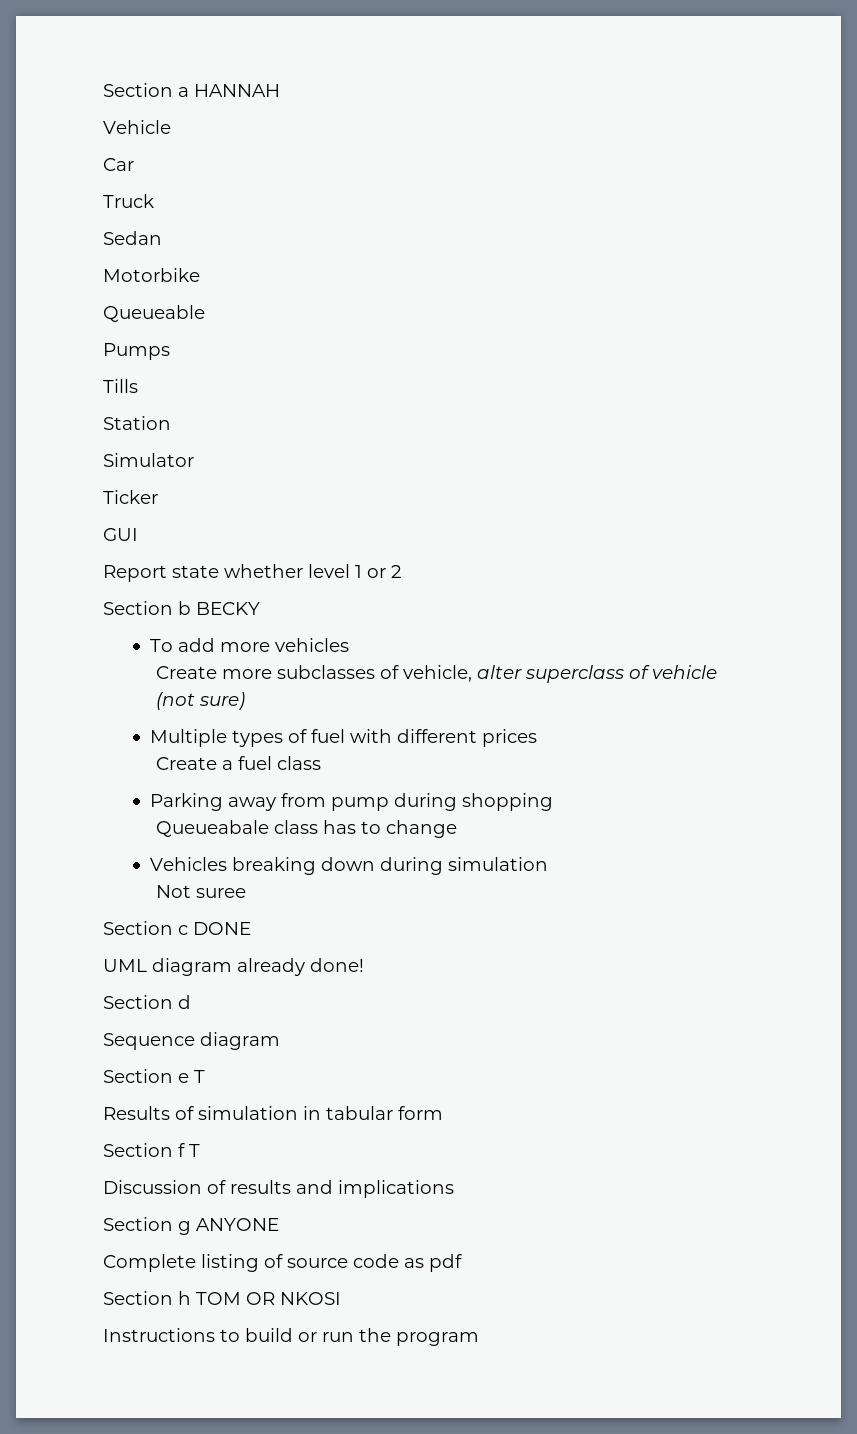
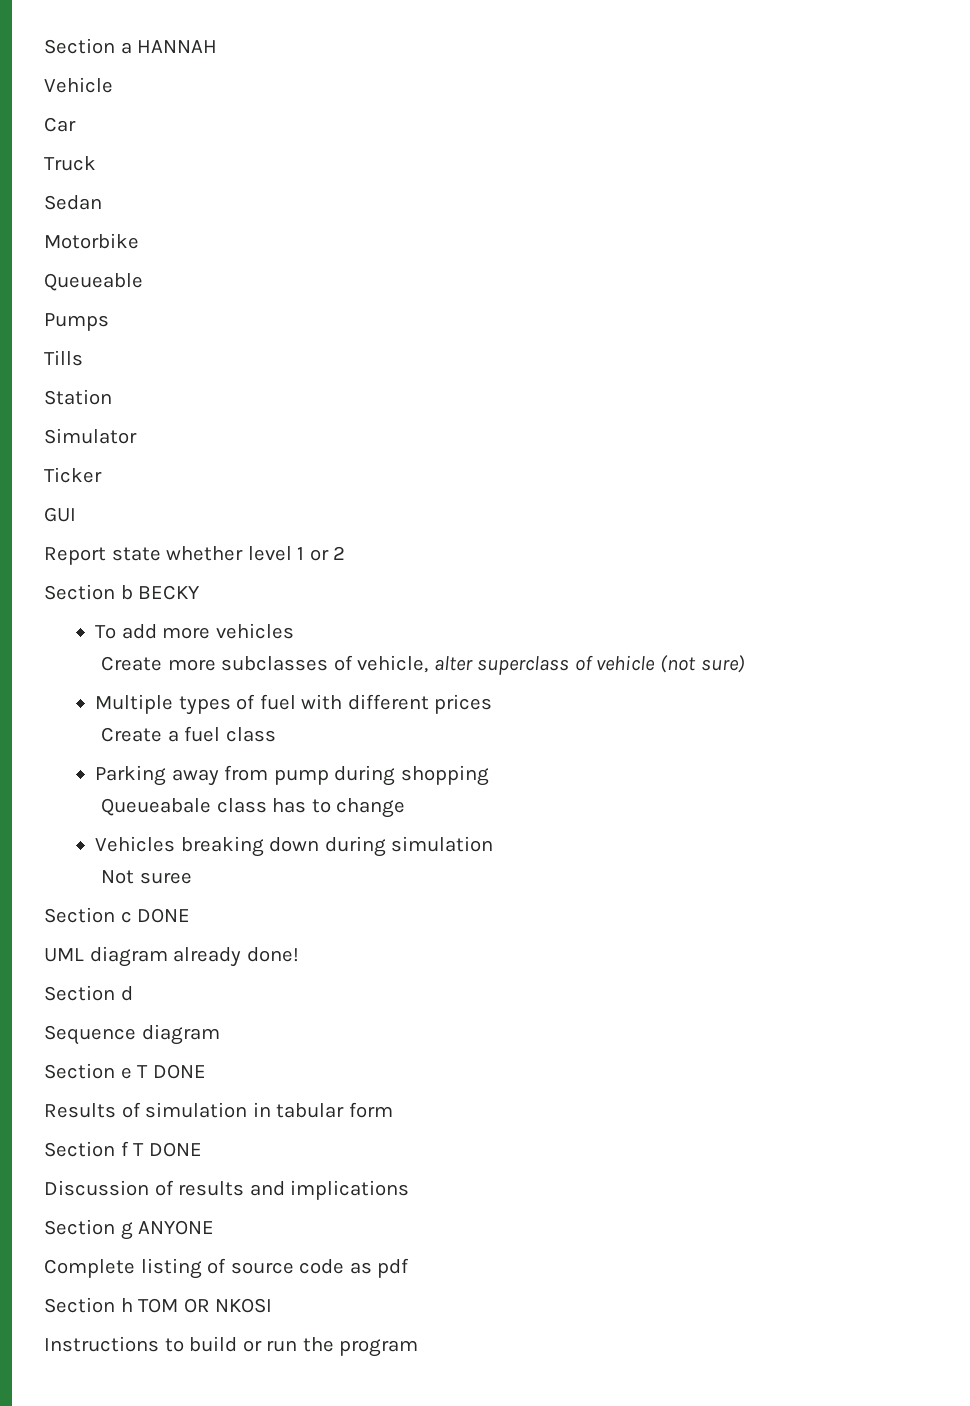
- Section e T
+ Section e T DONE
- Section f T
+ Section f T DONE

